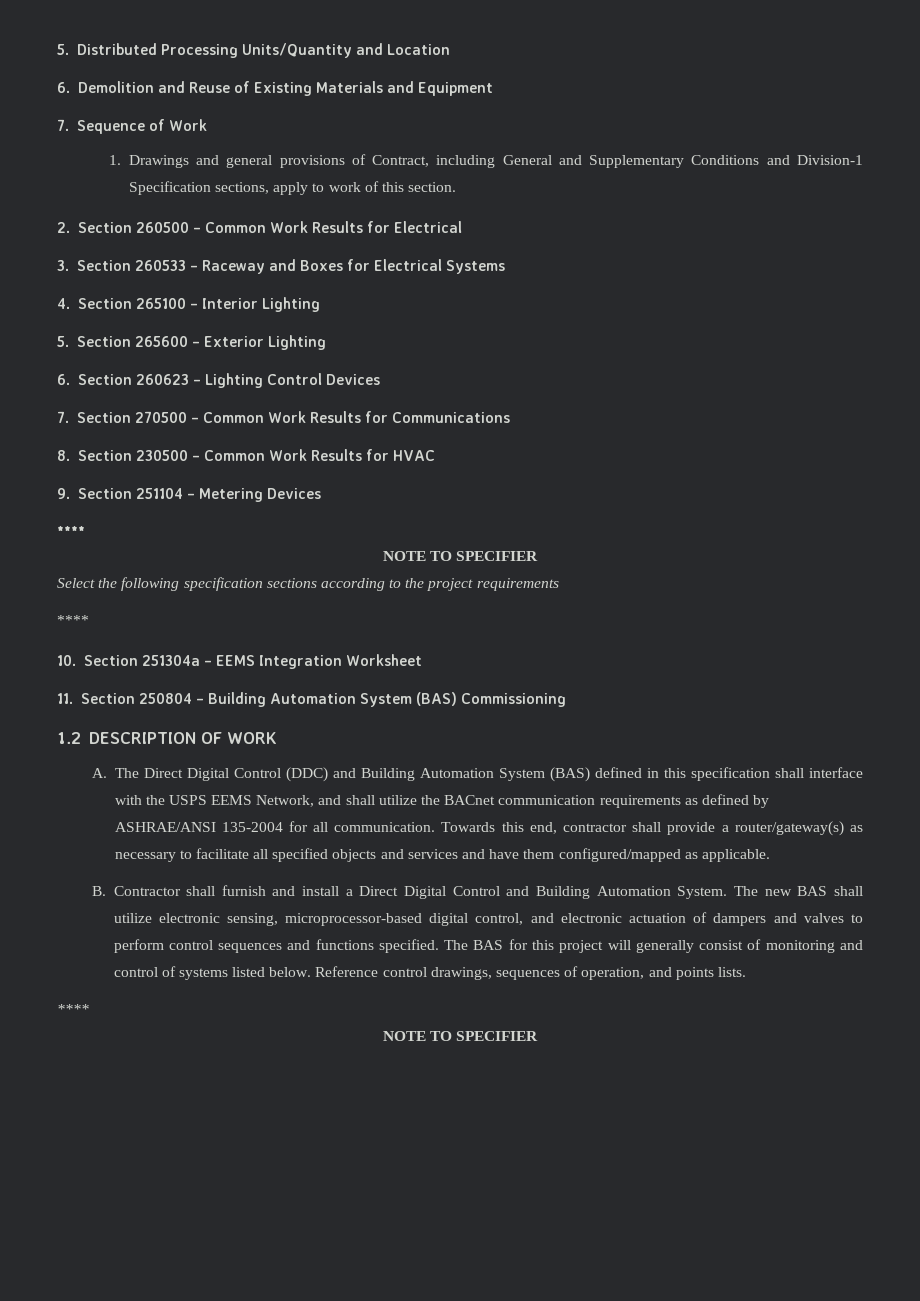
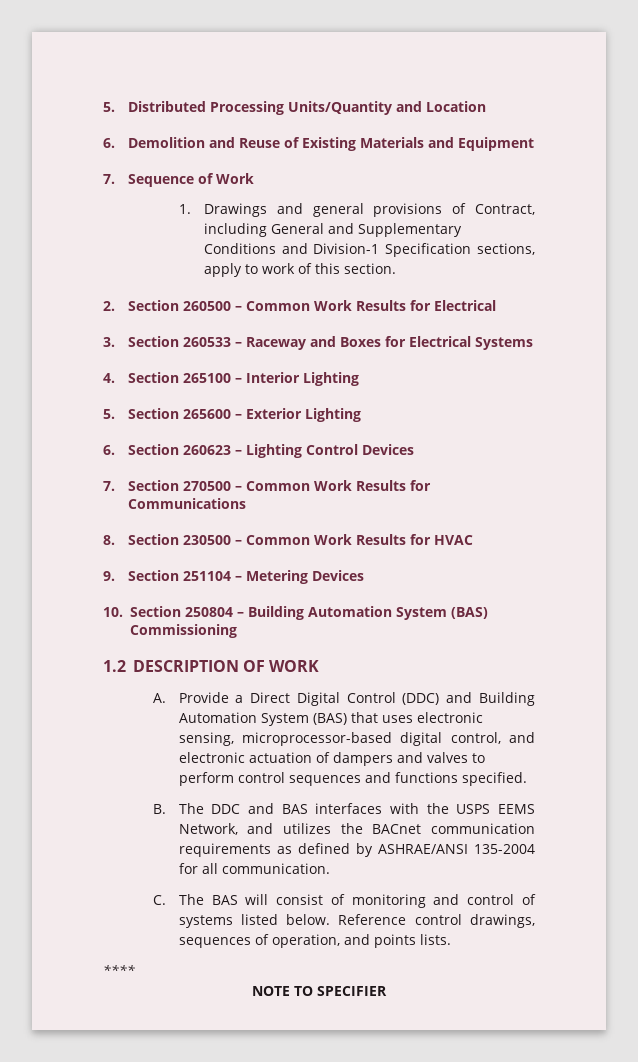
  9. Section 251104 – Metering Devices
- ****
- NOTE TO SPECIFIER
- Select the following specification sections according to the project requirements
- ****
- 10. Section 251304a – EEMS Integration Worksheet
- 11. Section 250804 – Building Automation System (BAS) Commissioning
+ 10. Section 250804 – Building Automation System (BAS) Commissioning
- A. The Direct Digital Control (DDC) and Building Automation System (BAS) defined in this specification shall interface with the USPS EEMS Network, and shall utilize the BACnet communication requirements as defined by ASHRAE/ANSI 135-2004 for all communication. Towards this end, contractor shall provide a router/gateway(s) as necessary to facilitate all specified objects and services and have them configured/mapped as applicable.
- B. Contractor shall furnish and install a Direct Digital Control and Building Automation System. The new BAS shall utilize electronic sensing, microprocessor-based digital control, and electronic actuation of dampers and valves to perform control sequences and functions specified. The BAS for this project will generally consist of monitoring and control of systems listed below.
+ A. Provide a Direct Digital Control (DDC) and Building Automation System (BAS) that uses electronic sensing, microprocessor-based digital control, and electronic actuation of dampers and valves to perform control sequences and functions specified.
+ B. The DDC and BAS interfaces with the USPS EEMS Network, and utilizes the BACnet communication requirements as defined by ASHRAE/ANSI 135-2004 for all communication.
+ C. The BAS will consist of monitoring and control of systems listed below.

